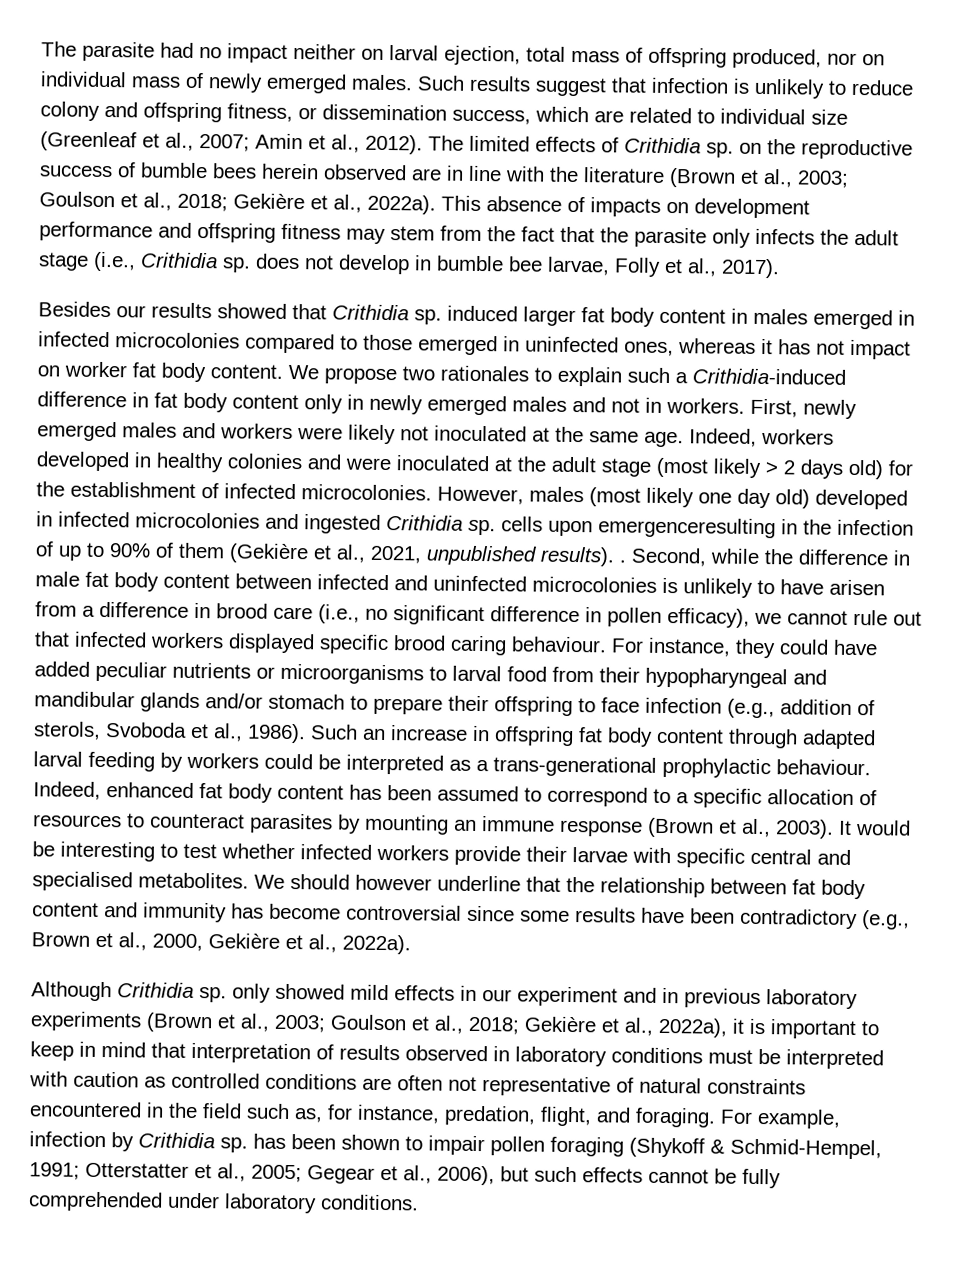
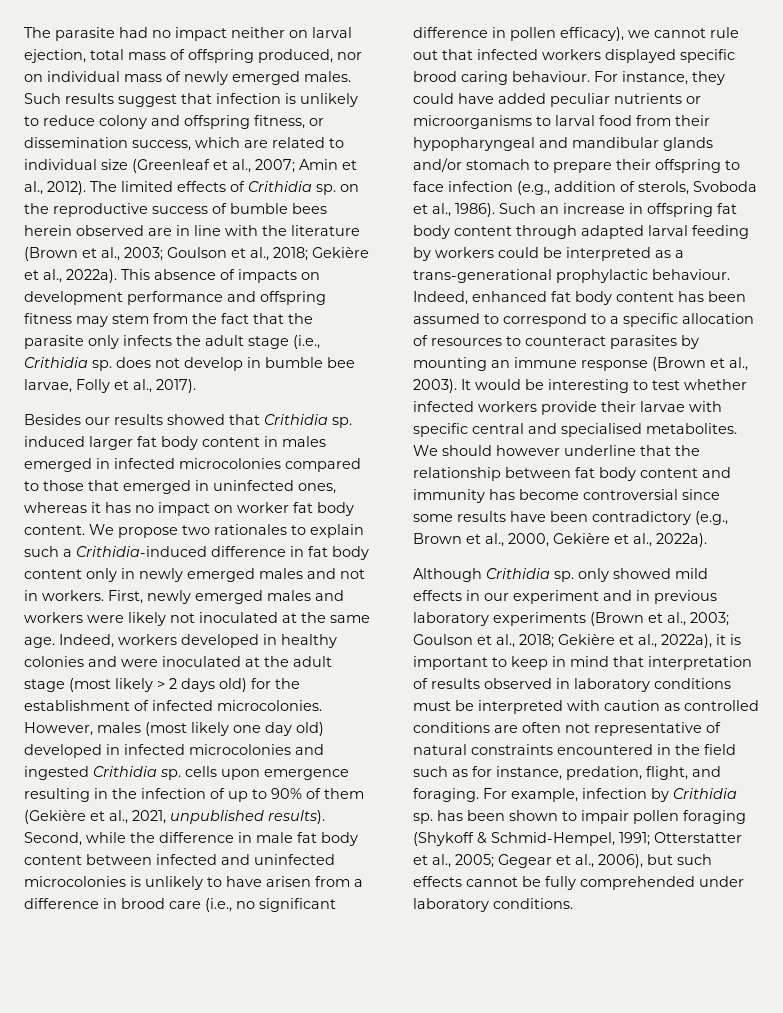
- Besides our results showed that Crithidia sp. induced larger fat body content in males emerged in infected microcolonies compared to those emerged in uninfected ones, whereas it has not impact on worker fat body content.
+ Besides our results showed that Crithidia sp. induced larger fat body content in males emerged in infected microcolonies compared to those that emerged in uninfected ones, whereas it has no impact on worker fat body content.
- However, males (most likely one day old) developed in infected microcolonies and ingested Crithidia sp. cells upon emergenceresulting in the infection of up to 90% of them (Gekière et al., 2021, unpublished results). .
+ However, males (most likely one day old) developed in infected microcolonies and ingested Crithidia sp. cells upon emergence resulting in the infection of up to 90% of them (Gekière et al., 2021, unpublished results).
- Gekière et al., 2022a), it is important to keep in mind that interpretation of results observed in laboratory conditions must be interpreted with caution as controlled conditions are often not representative of natural constraints encountered in the field such as, for instance, predation, flight, and foraging.
+ Gekière et al., 2022a), it is important to keep in mind that interpretation of results observed in laboratory conditions must be interpreted with caution as controlled conditions are often not representative of natural constraints encountered in the field such as for instance, predation, flight, and foraging.

